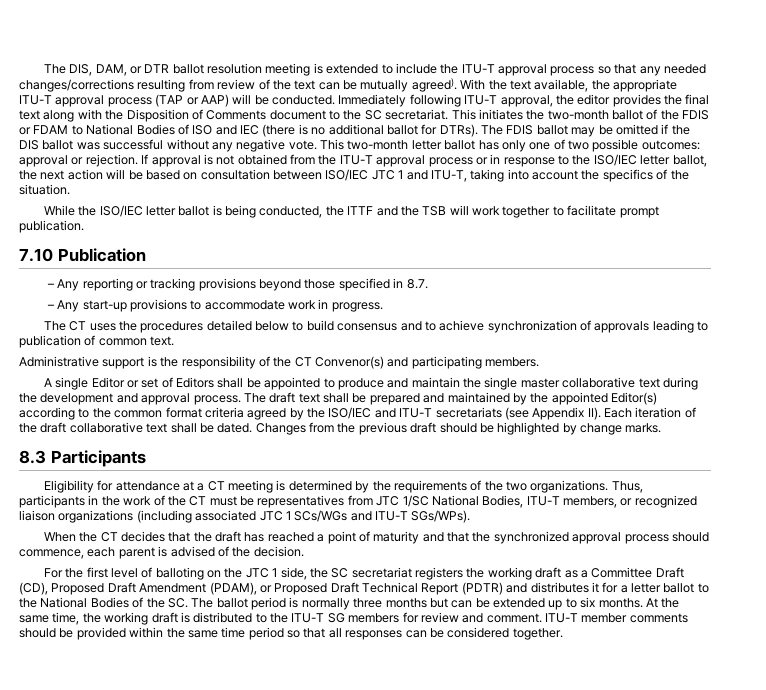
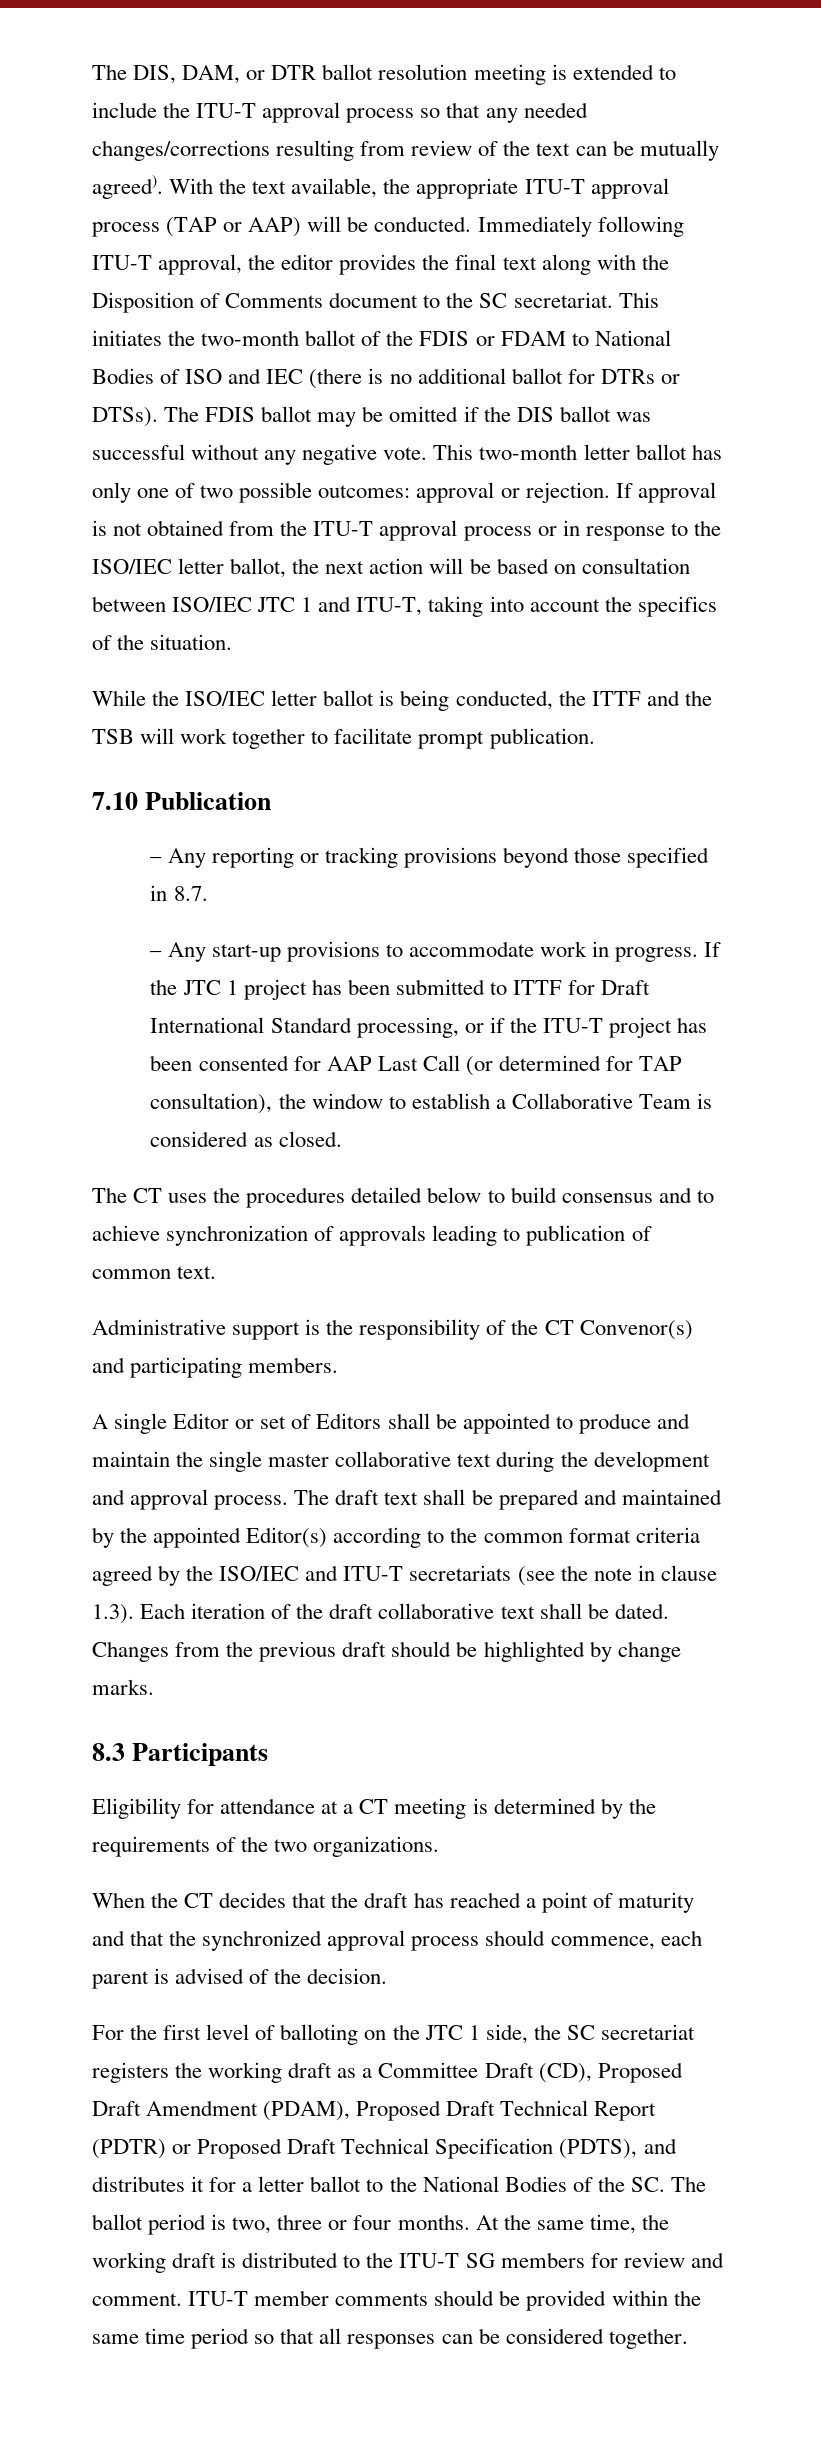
- This initiates the two-month ballot of the FDIS or FDAM to National Bodies of ISO and IEC (there is no additional ballot for DTRs).
+ This initiates the two-month ballot of the FDIS or FDAM to National Bodies of ISO and IEC (there is no additional ballot for DTRs or DTSs).
+ If the JTC 1 project has been submitted to ITTF for Draft International Standard processing, or if the ITU-T project has been consented for AAP Last Call (or determined for TAP consultation), the window to establish a Collaborative Team is considered as closed.
- The draft text shall be prepared and maintained by the appointed Editor(s) according to the common format criteria agreed by the ISO/IEC and ITU-T secretariats (see Appendix II). Each iteration of the draft collaborative text shall be dated.
+ The draft text shall be prepared and maintained by the appointed Editor(s) according to the common format criteria agreed by the ISO/IEC and ITU-T secretariats (see the note in clause 1.3). Each iteration of the draft collaborative text shall be dated.
- Thus, participants in the work of the CT must be representatives from JTC 1/SC National Bodies, ITU-T members, or recognized liaison organizations (including associated JTC 1 SCs/WGs and ITU-T SGs/WPs).
- For the first level of balloting on the JTC 1 side, the SC secretariat registers the working draft as a Committee Draft (CD), Proposed Draft Amendment (PDAM), or Proposed Draft Technical Report (PDTR) and distributes it for a letter ballot to the National Bodies of the SC. The ballot period is normally three months but can be extended up to six months.
+ For the first level of balloting on the JTC 1 side, the SC secretariat registers the working draft as a Committee Draft (CD), Proposed Draft Amendment (PDAM), Proposed Draft Technical Report (PDTR) or Proposed Draft Technical Specification (PDTS), and distributes it for a letter ballot to the National Bodies of the SC. The ballot period is two, three or four months.

